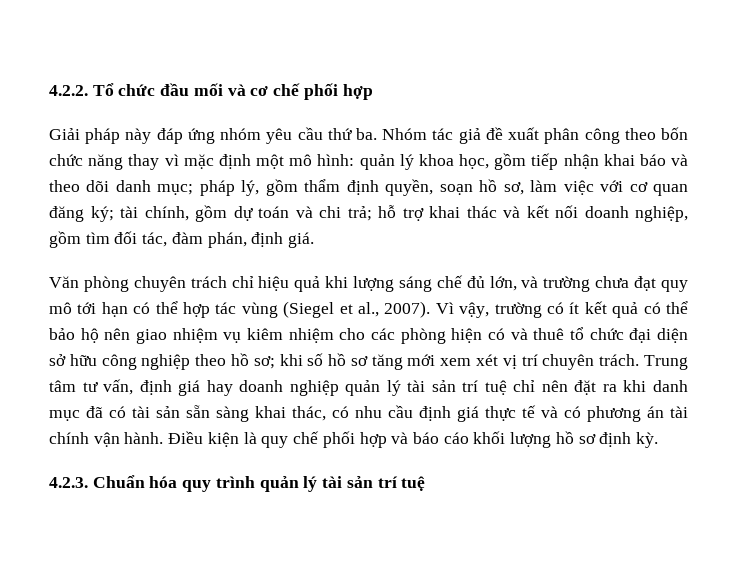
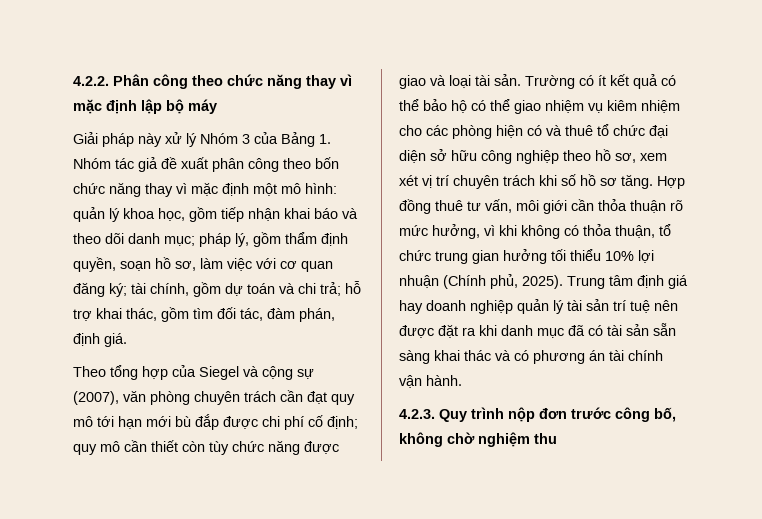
- 4.2.2. Tổ chức đầu mối và cơ chế phối hợp
- Giải pháp này đáp ứng nhóm yêu cầu thứ ba. Nhóm tác giả đề xuất phân công theo bốn chức năng thay vì mặc định một mô hình:
+ 4.2.2. Phân công theo chức năng thay vì mặc định lập bộ máy
+ Giải pháp này xử lý Nhóm 3 của Bảng 1. Nhóm tác giả đề xuất phân công theo bốn chức năng thay vì mặc định một mô hình:
- hỗ trợ khai thác và kết nối doanh nghiệp, gồm tìm đối tác, đàm phán, định giá.
+ hỗ trợ khai thác, gồm tìm đối tác, đàm phán, định giá.
- Văn phòng chuyên trách chỉ hiệu quả khi lượng sáng chế đủ lớn, và trường chưa đạt quy mô tới hạn có thể hợp tác vùng (Siegel et al., 2007). Vì vậy, trường có ít kết quả có thể bảo hộ nên giao nhiệm vụ kiêm nhiệm cho các phòng hiện có và thuê tổ chức đại diện sở hữu công nghiệp theo hồ sơ; khi số hồ sơ tăng mới xem xét vị trí chuyên trách. Trung tâm tư vấn, định giá hay doanh nghiệp quản lý tài sản trí tuệ chỉ nên đặt ra khi danh mục đã có tài sản sẵn sàng khai thác, có nhu cầu định giá thực tế và có phương án tài chính vận hành. Điều kiện là quy chế phối hợp và báo cáo khối lượng hồ sơ định kỳ.
- 4.2.3. Chuẩn hóa quy trình quản lý tài sản trí tuệ
+ Theo tổng hợp của Siegel và cộng sự (2007), văn phòng chuyên trách cần đạt quy mô tới hạn mới bù đắp được chi phí cố định; quy mô cần thiết còn tùy chức năng được giao và loại tài sản. Trường có ít kết quả có thể bảo hộ có thể giao nhiệm vụ kiêm nhiệm cho các phòng hiện có và thuê tổ chức đại diện sở hữu công nghiệp theo hồ sơ, xem xét vị trí chuyên trách khi số hồ sơ tăng. Hợp đồng thuê tư vấn, môi giới cần thỏa thuận rõ mức hưởng, vì khi không có thỏa thuận, tổ chức trung gian hưởng tối thiểu 10% lợi nhuận (Chính phủ, 2025). Trung tâm định giá hay doanh nghiệp quản lý tài sản trí tuệ nên được đặt ra khi danh mục đã có tài sản sẵn sàng khai thác và có phương án tài chính vận hành.
+ 4.2.3. Quy trình nộp đơn trước công bố, không chờ nghiệm thu

